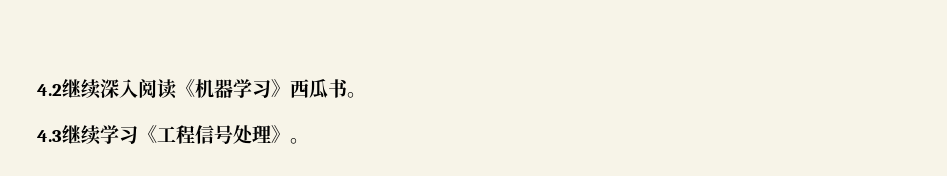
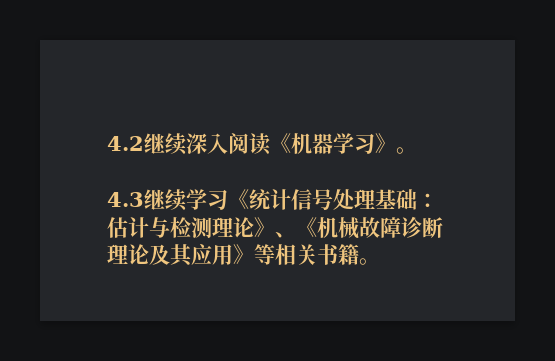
- 4.2继续深入阅读《机器学习》西瓜书。
+ 4.2继续深入阅读《机器学习》。
- 4.3继续学习《工程信号处理》。
+ 4.3继续学习《统计信号处理基础：估计与检测理论》、《机械故障诊断理论及其应用》等相关书籍。

